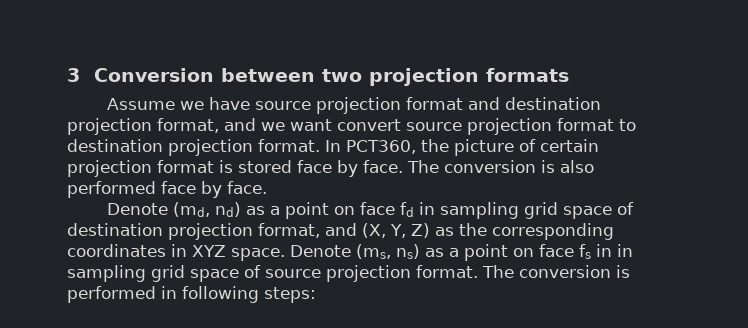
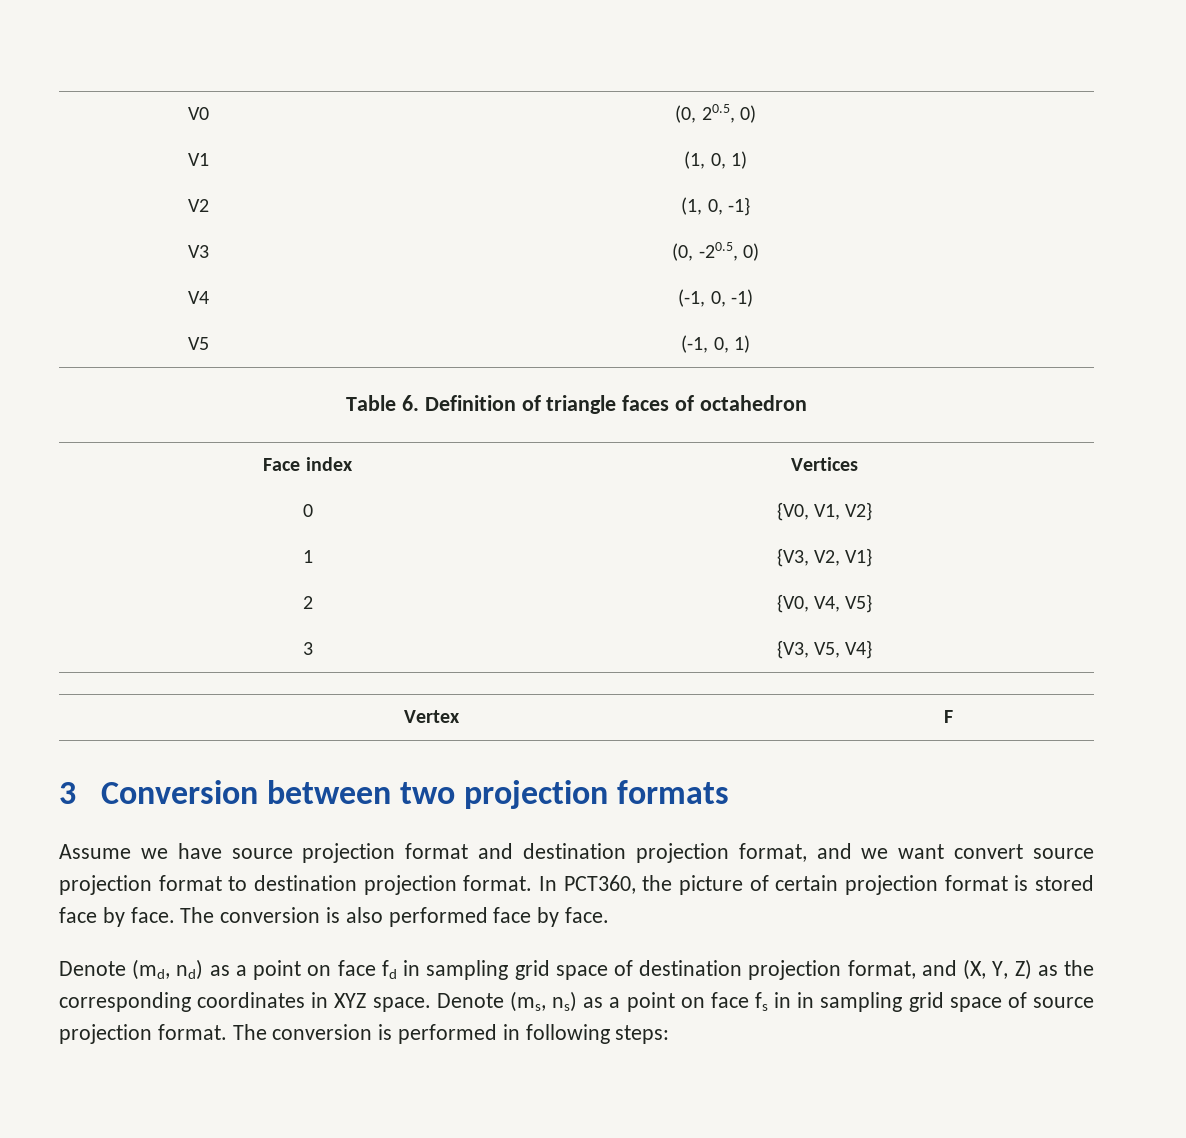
+ V0 | (0, 20.5, 0)
+ V1 | (1, 0, 1)
+ V2 | (1, 0, -1}
+ V3 | (0, -20.5, 0)
+ V4 | (-1, 0, -1)
+ V5 | (-1, 0, 1)
+ Table 6. Definition of triangle faces of octahedron
+ Face index | Vertices
+ 0 | {V0, V1, V2}
+ 1 | {V3, V2, V1}
+ 2 | {V0, V4, V5}
+ 3 | {V3, V5, V4}
+ Vertex | F

